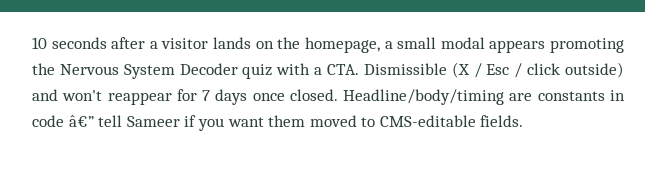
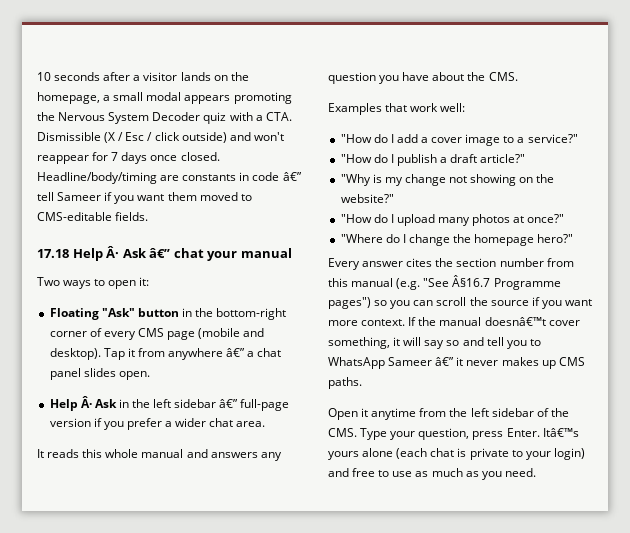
+ 17.18 Help Â· Ask â€” chat your manual
+ Two ways to open it:
+ Floating "Ask" button in the bottom-right corner of every CMS page (mobile and desktop). Tap it from anywhere â€” a chat panel slides open.
+ Help Â· Ask in the left sidebar â€” full-page version if you prefer a wider chat area.
+ It reads this whole manual and answers any question you have about the CMS.
+ Examples that work well:
+ "How do I add a cover image to a service?"
+ "How do I publish a draft article?"
+ "Why is my change not showing on the website?"
+ "How do I upload many photos at once?"
+ "Where do I change the homepage hero?"
+ Every answer cites the section number from this manual (e.g. "See Â§16.7 Programme pages") so you can scroll the source if you want more context. If the manual doesnâ€™t cover something, it will say so and tell you to WhatsApp Sameer â€” it never makes up CMS paths.
+ Open it anytime from the left sidebar of the CMS. Type your question, press Enter. Itâ€™s yours alone (each chat is private to your login) and free to use as much as you need.

